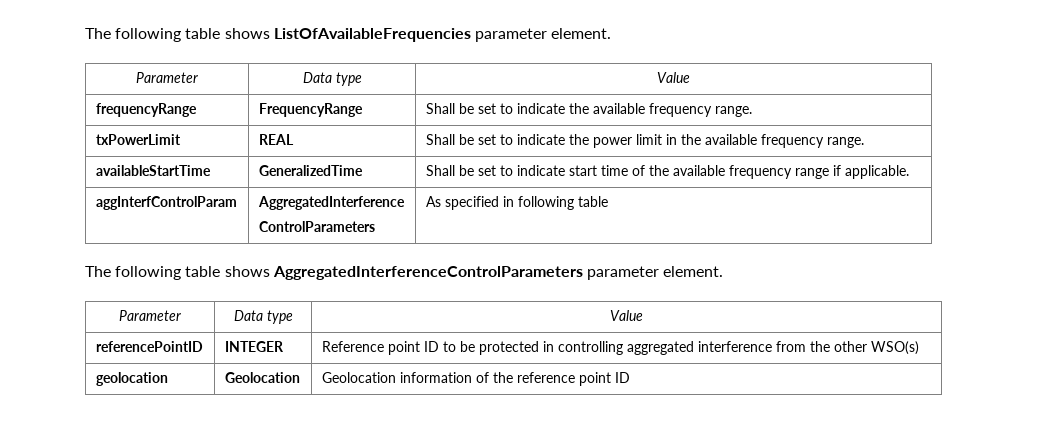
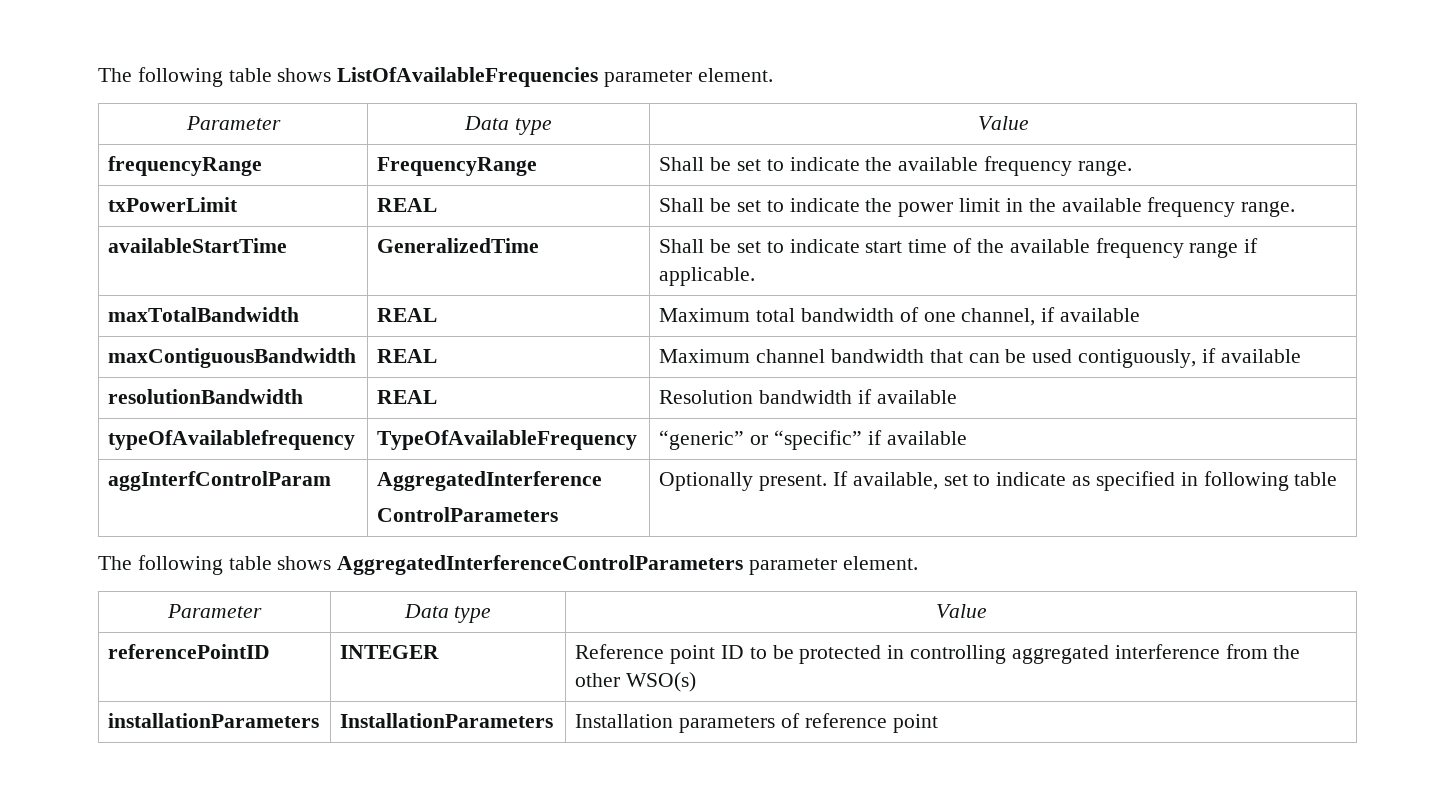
+ maxTotalBandwidth | REAL | Maximum total bandwidth of one channel, if available
+ maxContiguousBandwidth | REAL | Maximum channel bandwidth that can be used contiguously, if available
+ resolutionBandwidth | REAL | Resolution bandwidth if available
+ typeOfAvailablefrequency | TypeOfAvailableFrequency | “generic” or “specific” if available
  aggInterfControlParam | AggregatedInterference
- ControlParameters | As specified in following table
+ ControlParameters | Optionally present. If available, set to indicate as specified in following table
- geolocation | Geolocation | Geolocation information of the reference point ID
+ installationParameters | InstallationParameters | Installation parameters of reference point

